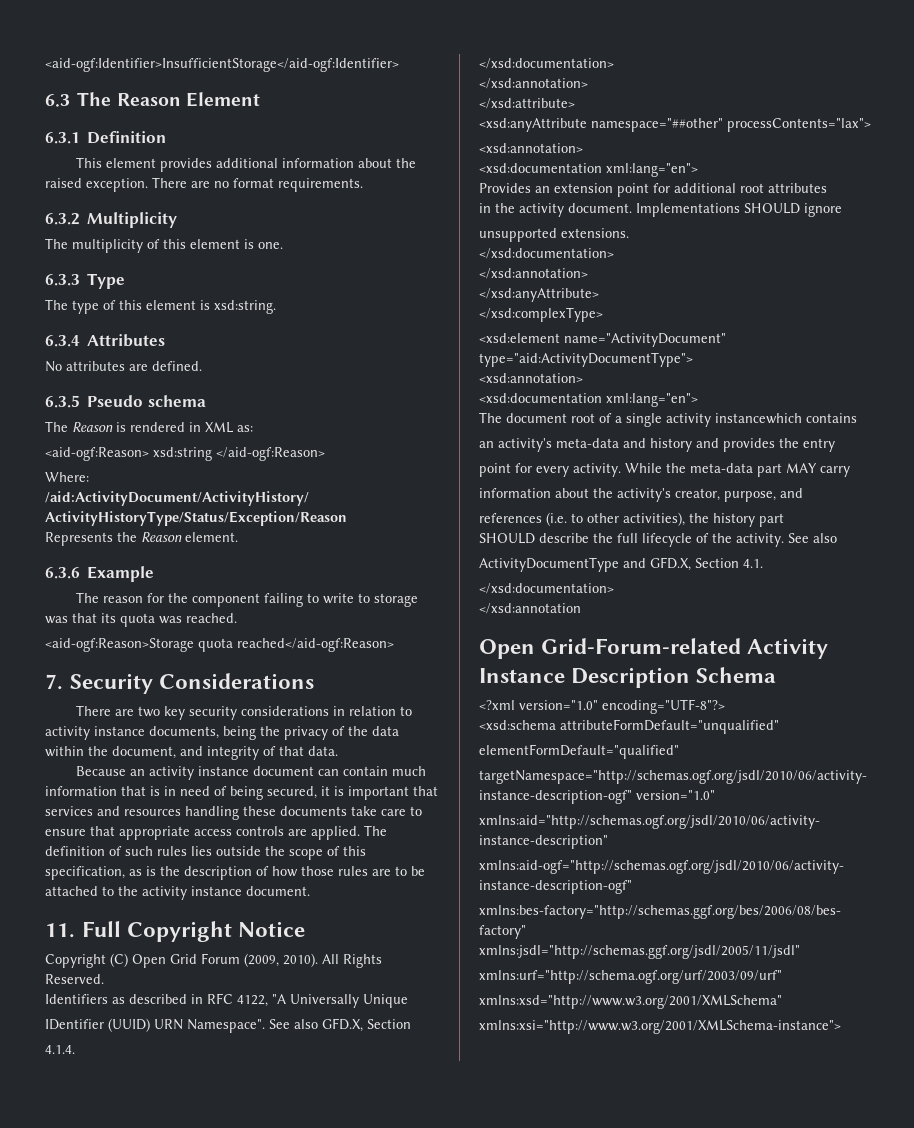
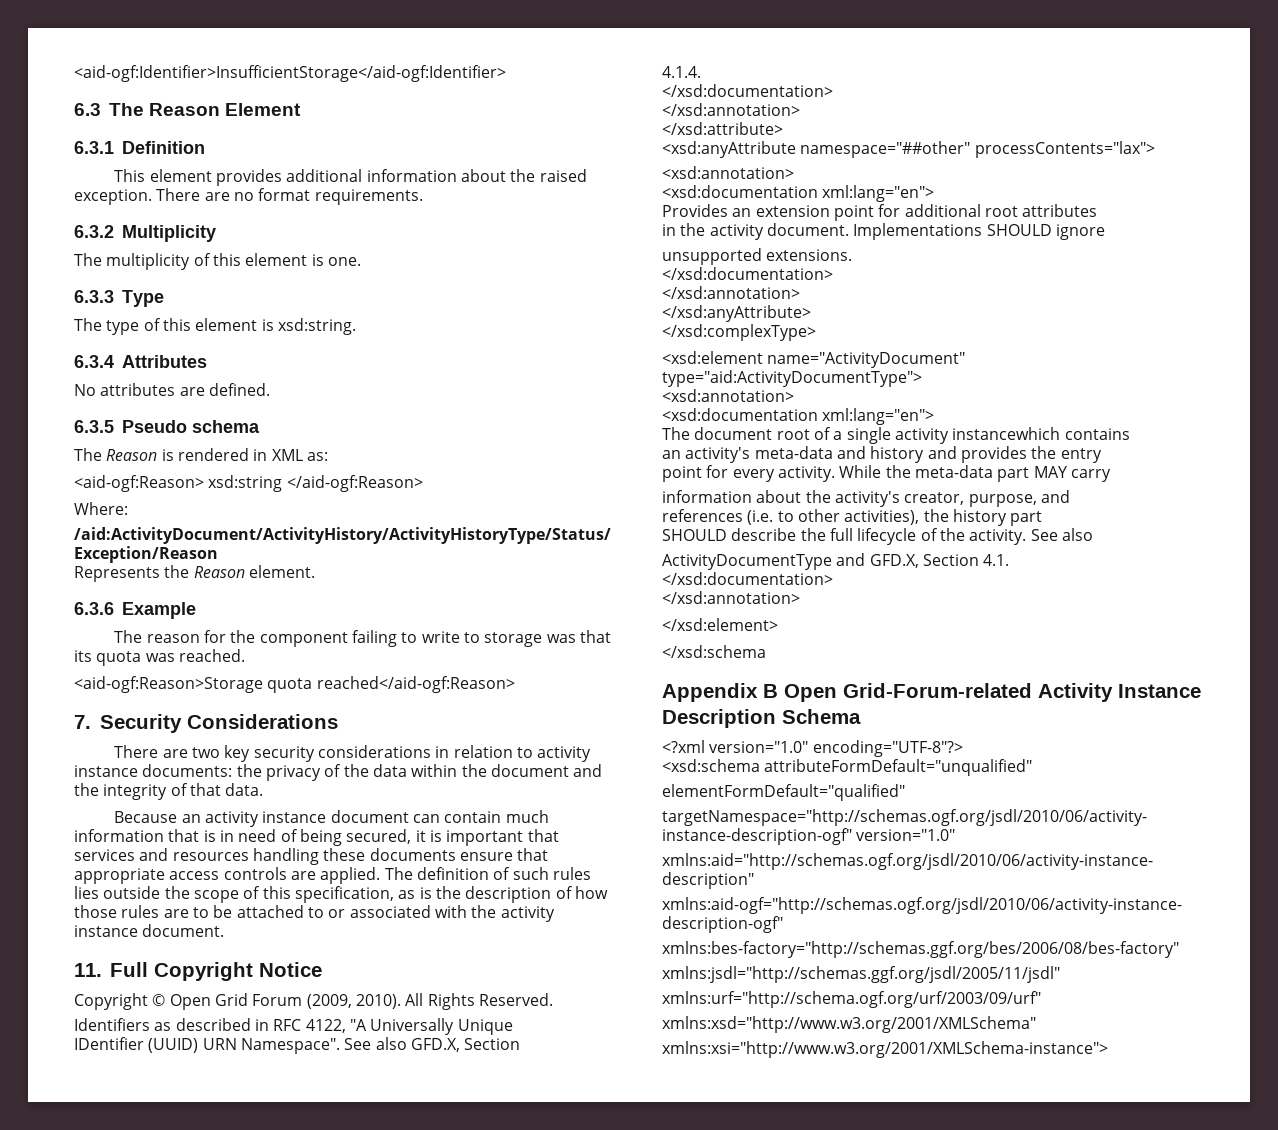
- There are two key security considerations in relation to activity instance documents, being the privacy of the data within the document, and integrity of that data.
+ There are two key security considerations in relation to activity instance documents: the privacy of the data within the document and the integrity of that data.
- Because an activity instance document can contain much information that is in need of being secured, it is important that services and resources handling these documents take care to ensure that appropriate access controls are applied.
+ Because an activity instance document can contain much information that is in need of being secured, it is important that services and resources handling these documents ensure that appropriate access controls are applied.
- The definition of such rules lies outside the scope of this specification, as is the description of how those rules are to be attached to the activity instance document.
+ The definition of such rules lies outside the scope of this specification, as is the description of how those rules are to be attached to or associated with the activity instance document.
- Copyright (C) Open Grid Forum (2009, 2010).
+ Copyright © Open Grid Forum (2009, 2010).
  ActivityDocumentType and GFD.X, Section 4.1.
  </xsd:documentation>
- </xsd:annotation
- Open Grid-Forum-related Activity Instance Description Schema
+ </xsd:annotation>
+ </xsd:element>
+ </xsd:schema
+ Appendix B Open Grid-Forum-related Activity Instance Description Schema

